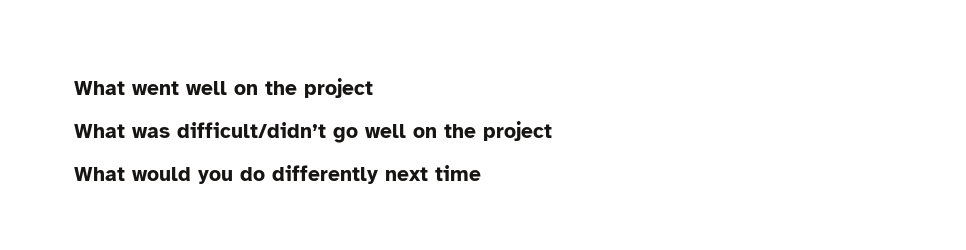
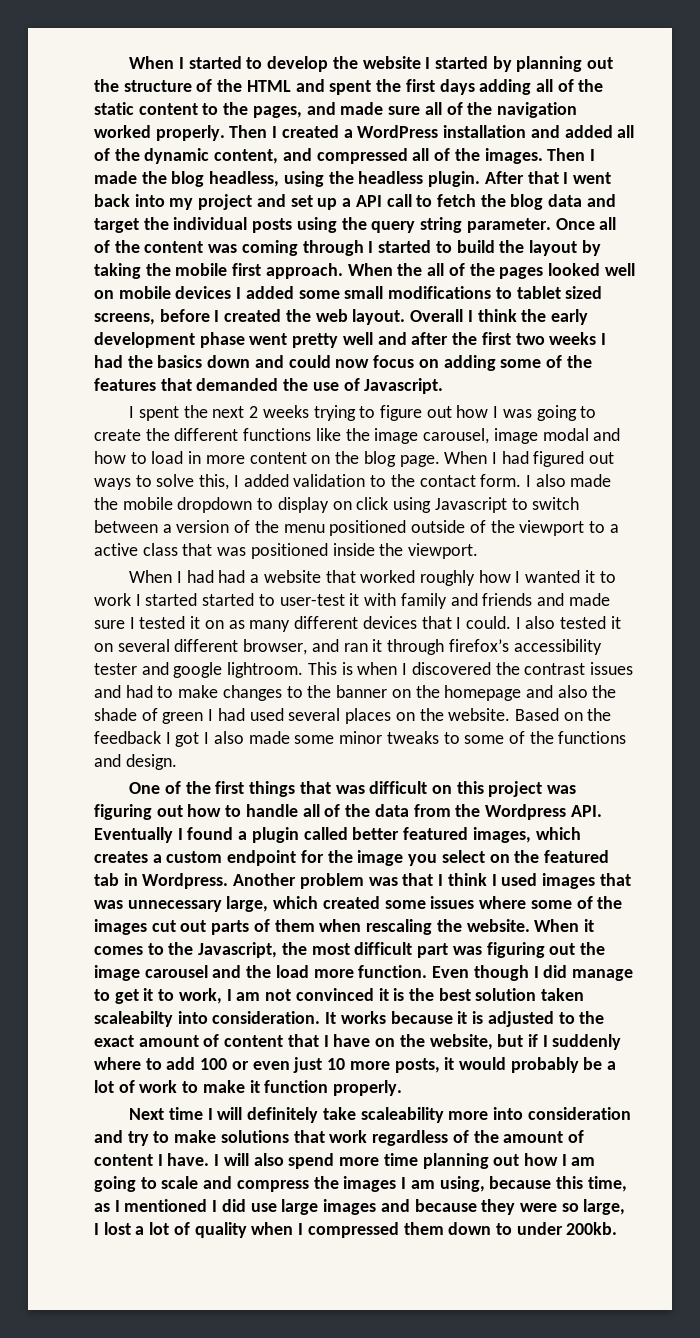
- What went well on the project
- What was difficult/didn’t go well on the project
- What would you do differently next time
+ When I started to develop the website I started by planning out the structure of the HTML and spent the first days adding all of the static content to the pages, and made sure all of the navigation worked properly. Then I created a WordPress installation and added all of the dynamic content, and compressed all of the images. Then I made the blog headless, using the headless plugin. After that I went back into my project and set up a API call to fetch the blog data and target the individual posts using the query string parameter. Once all of the content was coming through I started to build the layout by taking the mobile first approach. When the all of the pages looked well on mobile devices I added some small modifications to tablet sized screens, before I created the web layout. Overall I think the early development phase went pretty well and after the first two weeks I had the basics down and could now focus on adding some of the features that demanded the use of Javascript.
+ I spent the next 2 weeks trying to figure out how I was going to create the different functions like the image carousel, image modal and how to load in more content on the blog page. When I had figured out ways to solve this, I added validation to the contact form. I also made the mobile dropdown to display on click using Javascript to switch between a version of the menu positioned outside of the viewport to a active class that was positioned inside the viewport.
+ When I had had a website that worked roughly how I wanted it to work I started started to user-test it with family and friends and made sure I tested it on as many different devices that I could. I also tested it on several different browser, and ran it through firefox’s accessibility tester and google lightroom. This is when I discovered the contrast issues and had to make changes to the banner on the homepage and also the shade of green I had used several places on the website. Based on the feedback I got I also made some minor tweaks to some of the functions and design.
+ One of the first things that was difficult on this project was figuring out how to handle all of the data from the Wordpress API. Eventually I found a plugin called better featured images, which creates a custom endpoint for the image you select on the featured tab in Wordpress. Another problem was that I think I used images that was unnecessary large, which created some issues where some of the images cut out parts of them when rescaling the website. When it comes to the Javascript, the most difficult part was figuring out the image carousel and the load more function. Even though I did manage to get it to work, I am not convinced it is the best solution taken scaleabilty into consideration. It works because it is adjusted to the exact amount of content that I have on the website, but if I suddenly where to add 100 or even just 10 more posts, it would probably be a lot of work to make it function properly.
+ Next time I will definitely take scaleability more into consideration and try to make solutions that work regardless of the amount of content I have. I will also spend more time planning out how I am going to scale and compress the images I am using, because this time, as I mentioned I did use large images and because they were so large, I lost a lot of quality when I compressed them down to under 200kb.

